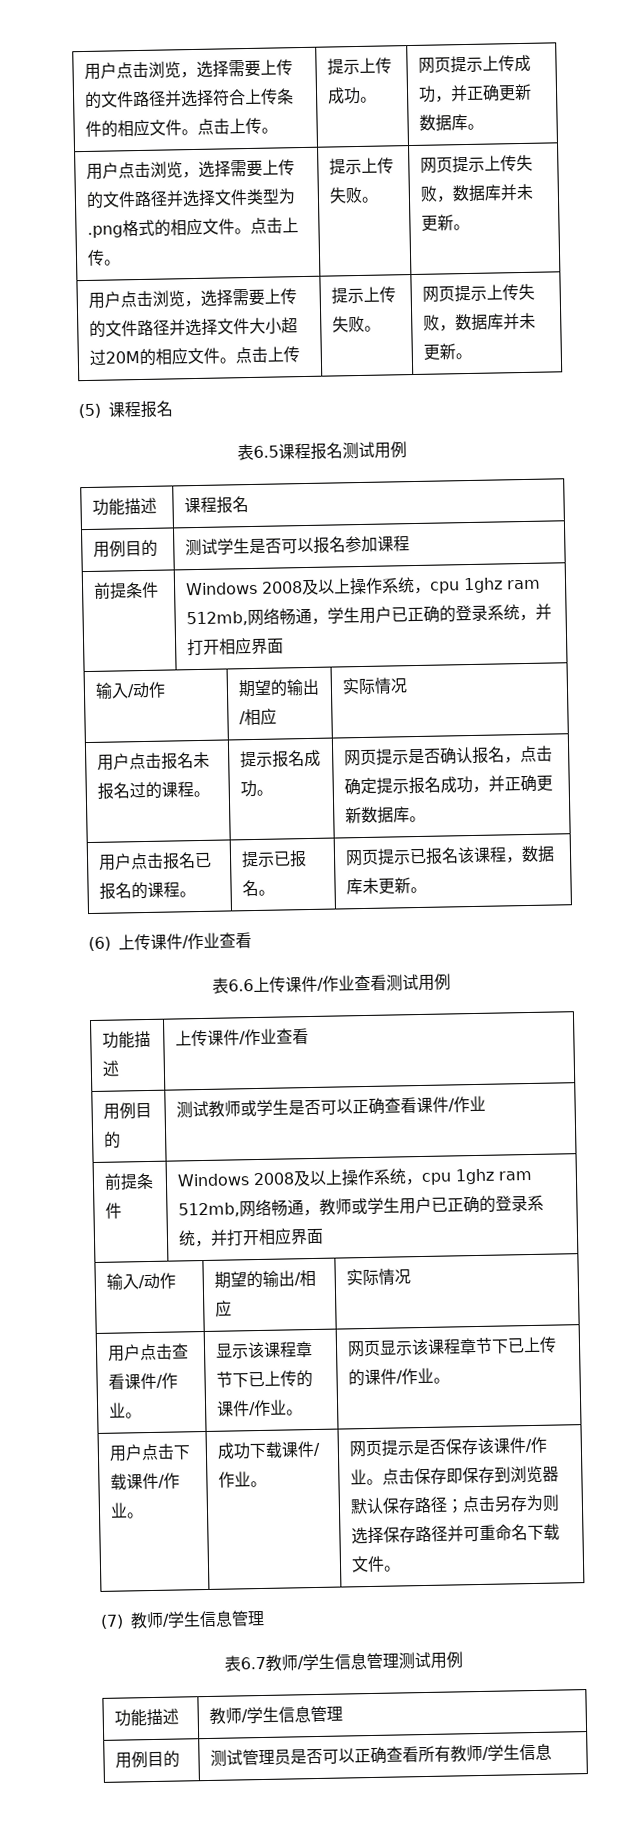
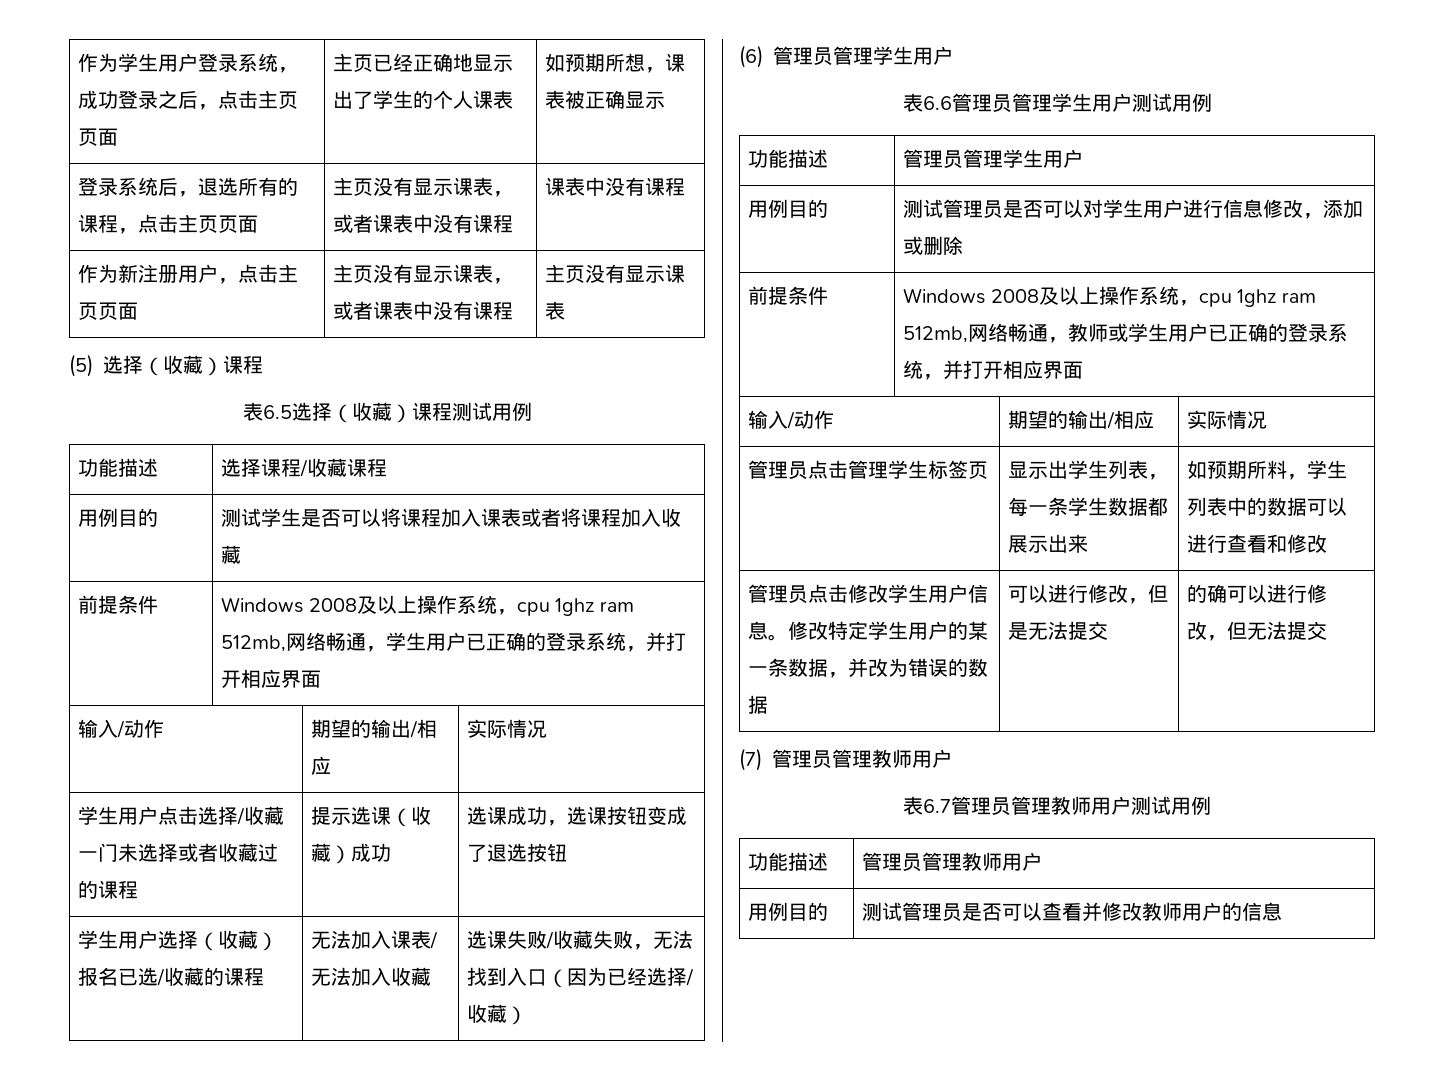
- 用户点击浏览，选择需要上传的文件路径并选择符合上传条件的相应文件。点击上传。 | 提示上传成功。 | 网页提示上传成功，并正确更新数据库。
- 用户点击浏览，选择需要上传的文件路径并选择文件类型为.png格式的相应文件。点击上传。 | 提示上传失败。 | 网页提示上传失败，数据库并未更新。
- 用户点击浏览，选择需要上传的文件路径并选择文件大小超过20M的相应文件。点击上传 | 提示上传失败。 | 网页提示上传失败，数据库并未更新。
- (5)课程报名
+ 作为学生用户登录系统，成功登录之后，点击主页页面 | 主页已经正确地显示出了学生的个人课表 | 如预期所想，课表被正确显示
+ 登录系统后，退选所有的课程，点击主页页面 | 主页没有显示课表，或者课表中没有课程 | 课表中没有课程
+ 作为新注册用户，点击主页页面 | 主页没有显示课表，或者课表中没有课程 | 主页没有显示课表
+ (5)选择（收藏）课程
- 表6.5课程报名测试用例
- 功能描述 | 课程报名
+ 表6.5选择（收藏）课程测试用例
+ 功能描述 | 选择课程/收藏课程
- 用例目的 | 测试学生是否可以报名参加课程
+ 用例目的 | 测试学生是否可以将课程加入课表或者将课程加入收藏
- 用户点击报名未报名过的课程。 | 提示报名成功。 | 网页提示是否确认报名，点击确定提示报名成功，并正确更新数据库。
- 用户点击报名已报名的课程。 | 提示已报名。 | 网页提示已报名该课程，数据库未更新。
- (6)上传课件/作业查看
- 表6.6上传课件/作业查看测试用例
- 功能描述 | 上传课件/作业查看
- 用例目的 | 测试教师或学生是否可以正确查看课件/作业
+ 学生用户点击选择/收藏一门未选择或者收藏过的课程 | 提示选课（收藏）成功 | 选课成功，选课按钮变成了退选按钮
+ 学生用户选择（收藏）报名已选/收藏的课程 | 无法加入课表/无法加入收藏 | 选课失败/收藏失败，无法找到入口（因为已经选择/收藏）
+ (6)管理员管理学生用户
+ 表6.6管理员管理学生用户测试用例
+ 功能描述 | 管理员管理学生用户
+ 用例目的 | 测试管理员是否可以对学生用户进行信息修改，添加或删除
- 用户点击查看课件/作业。 | 显示该课程章节下已上传的课件/作业。 | 网页显示该课程章节下已上传的课件/作业。
- 用户点击下载课件/作业。 | 成功下载课件/作业。 | 网页提示是否保存该课件/作业。点击保存即保存到浏览器默认保存路径；点击另存为则选择保存路径并可重命名下载文件。
- (7)教师/学生信息管理
- 表6.7教师/学生信息管理测试用例
- 功能描述 | 教师/学生信息管理
- 用例目的 | 测试管理员是否可以正确查看所有教师/学生信息
+ 管理员点击管理学生标签页 | 显示出学生列表，每一条学生数据都展示出来 | 如预期所料，学生列表中的数据可以进行查看和修改
+ 管理员点击修改学生用户信息。修改特定学生用户的某一条数据，并改为错误的数据 | 可以进行修改，但是无法提交 | 的确可以进行修改，但无法提交
+ (7)管理员管理教师用户
+ 表6.7管理员管理教师用户测试用例
+ 功能描述 | 管理员管理教师用户
+ 用例目的 | 测试管理员是否可以查看并修改教师用户的信息

